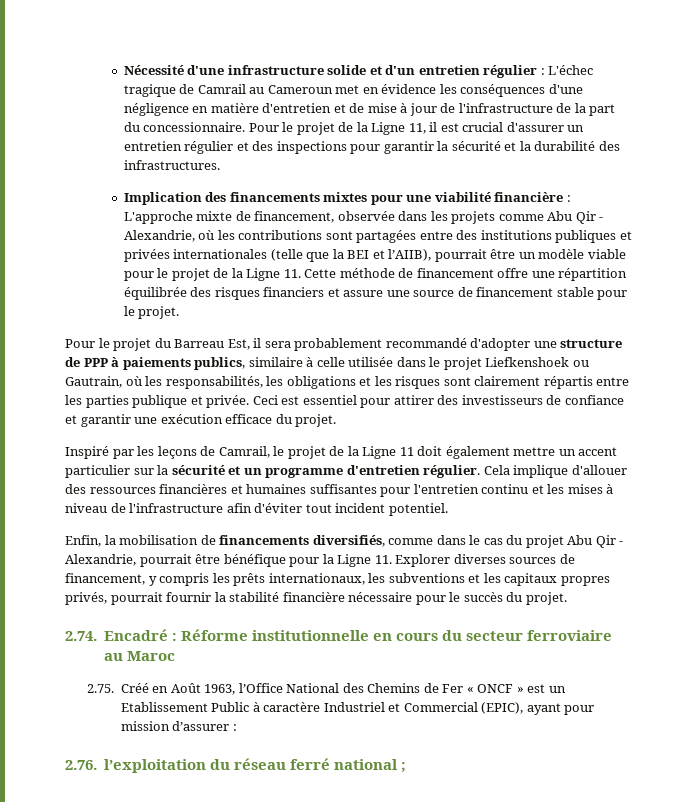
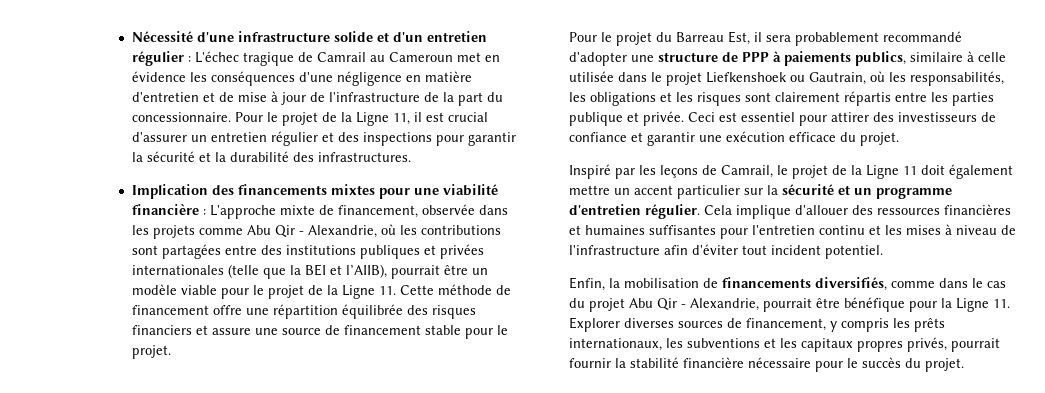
- 2.74. Encadré : Réforme institutionnelle en cours du secteur ferroviaire au Maroc
- 2.75. Créé en Août 1963, l’Office National des Chemins de Fer « ONCF » est un Etablissement Public à caractère Industriel et Commercial (EPIC), ayant pour mission d’assurer :
- 2.76. l’exploitation du réseau ferré national ;

